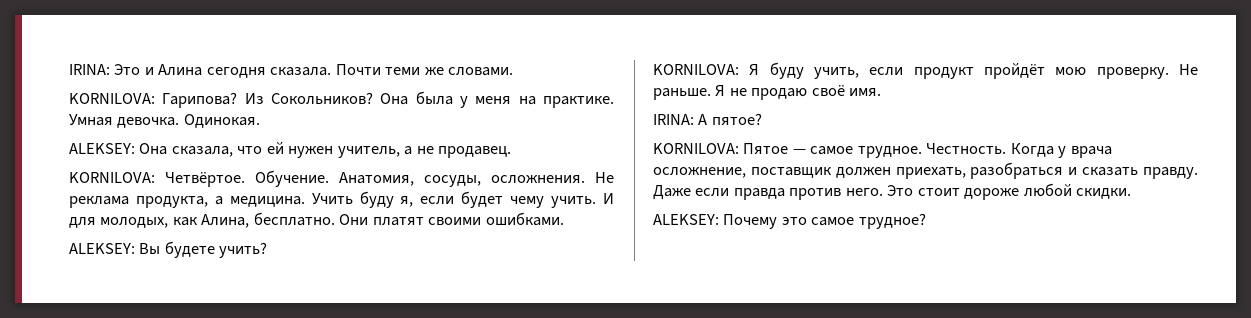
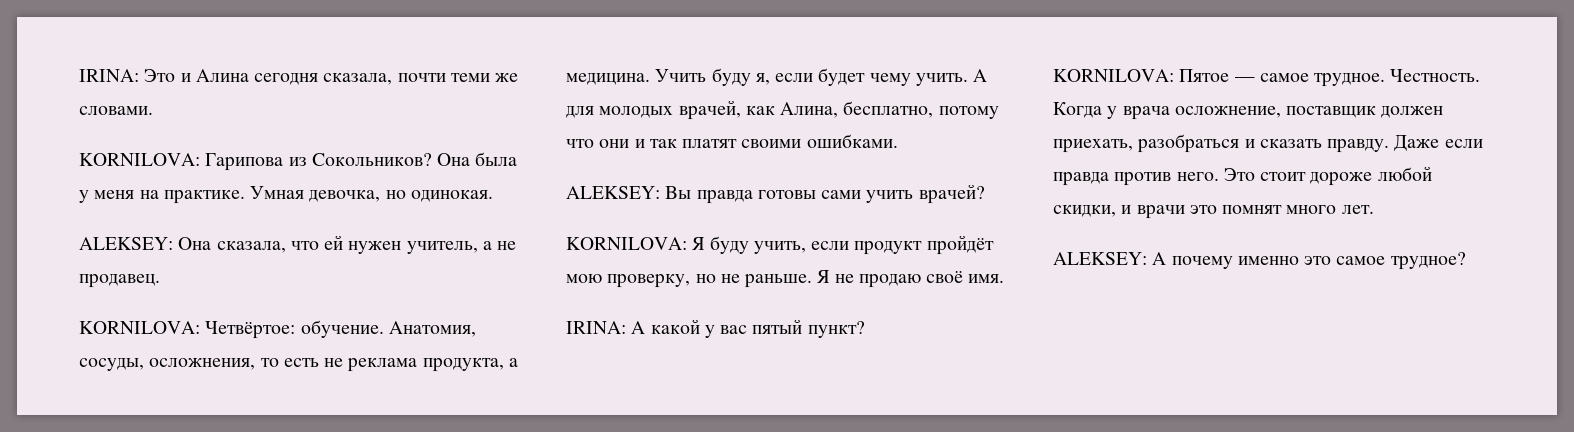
- IRINA: Это и Алина сегодня сказала. Почти теми же словами.
+ IRINA: Это и Алина сегодня сказала, почти теми же словами.
- KORNILOVA: Гарипова? Из Сокольников?
+ KORNILOVA: Гарипова из Сокольников?
- Умная девочка. Одинокая.
+ Умная девочка, но одинокая.
- KORNILOVA: Четвёртое. Обучение. Анатомия, сосуды, осложнения. Не реклама продукта, а медицина.
+ KORNILOVA: Четвёртое: обучение. Анатомия, сосуды, осложнения, то есть не реклама продукта, а медицина.
- И для молодых, как Алина, бесплатно. Они платят своими ошибками.
+ А для молодых врачей, как Алина, бесплатно, потому что они и так платят своими ошибками.
- ALEKSEY: Вы будете учить?
+ ALEKSEY: Вы правда готовы сами учить врачей?
- KORNILOVA: Я буду учить, если продукт пройдёт мою проверку. Не раньше.
+ KORNILOVA: Я буду учить, если продукт пройдёт мою проверку, но не раньше.
- IRINA: А пятое?
+ IRINA: А какой у вас пятый пункт?
- Это стоит дороже любой скидки.
- ALEKSEY: Почему это самое трудное?
+ Это стоит дороже любой скидки, и врачи это помнят много лет.
+ ALEKSEY: А почему именно это самое трудное?

